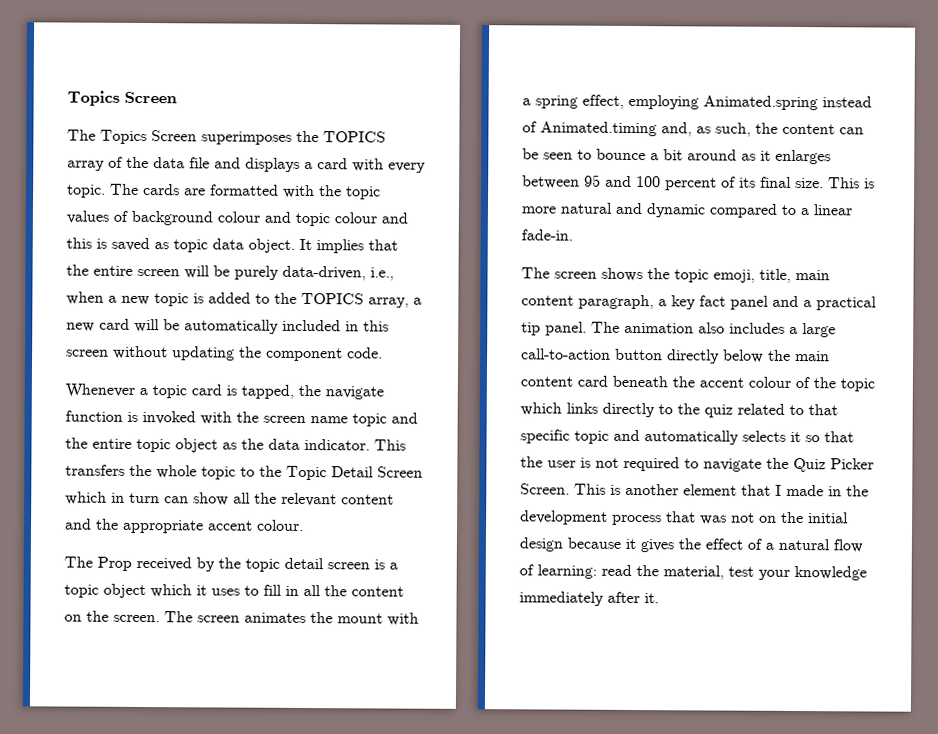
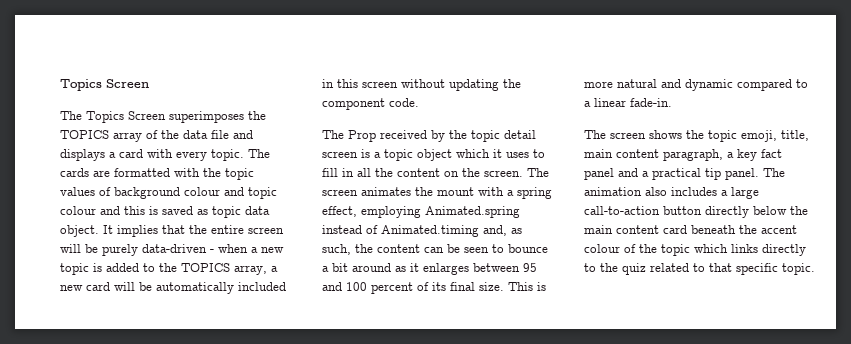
- It implies that the entire screen will be purely data-driven, i.e., when a new topic is added to the TOPICS array, a new card will be automatically included in this screen without updating the component code.
+ It implies that the entire screen will be purely data-driven - when a new topic is added to the TOPICS array, a new card will be automatically included in this screen without updating the component code.
- Whenever a topic card is tapped, the navigate function is invoked with the screen name topic and the entire topic object as the data indicator. This transfers the whole topic to the Topic Detail Screen which in turn can show all the relevant content and the appropriate accent colour.
- The animation also includes a large call-to-action button directly below the main content card beneath the accent colour of the topic which links directly to the quiz related to that specific topic and automatically selects it so that the user is not required to navigate the Quiz Picker Screen. This is another element that I made in the development process that was not on the initial design because it gives the effect of a natural flow of learning: read the material, test your knowledge immediately after it.
+ The animation also includes a large call-to-action button directly below the main content card beneath the accent colour of the topic which links directly to the quiz related to that specific topic.

